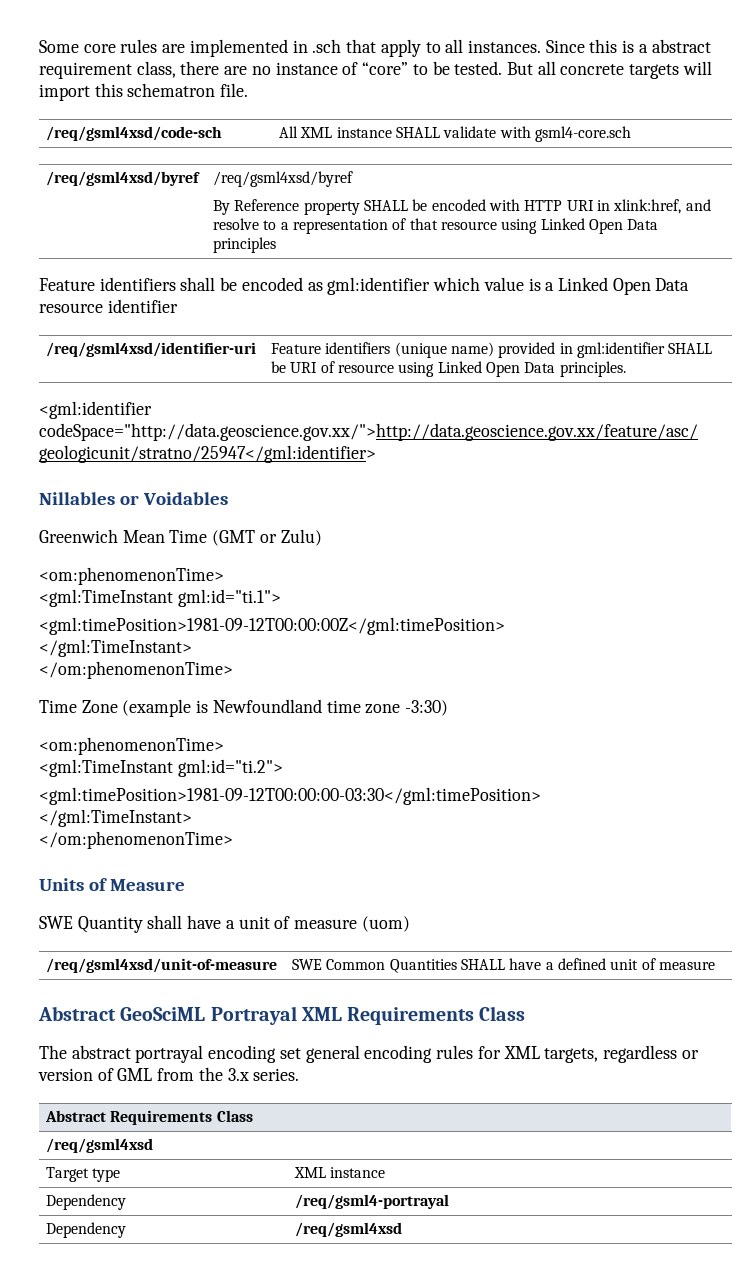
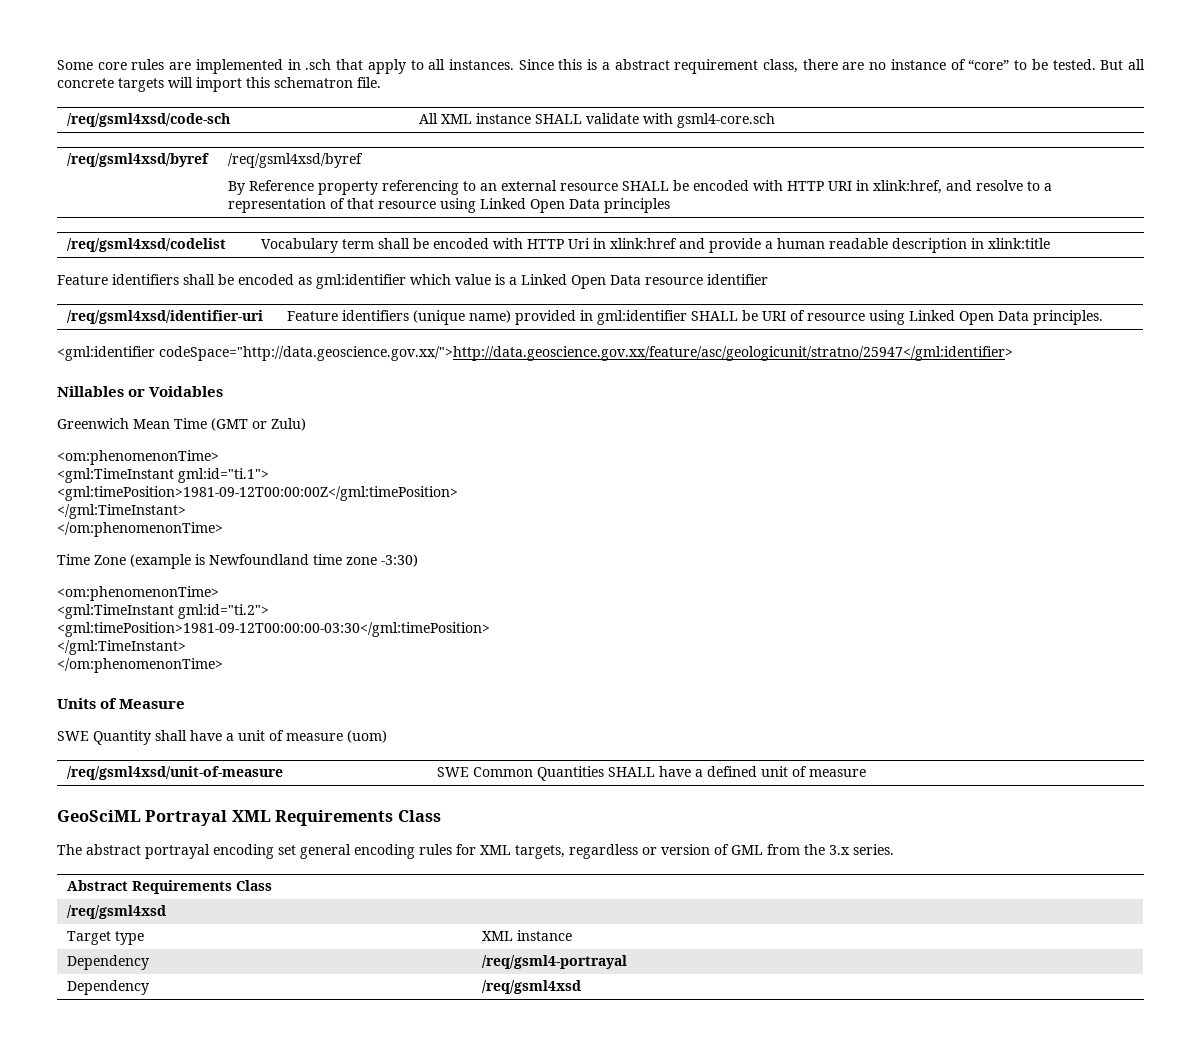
  /req/gsml4xsd/byref | /req/gsml4xsd/byref
- By Reference property SHALL be encoded with HTTP URI in xlink:href, and resolve to a representation of that resource using Linked Open Data principles
+ By Reference property referencing to an external resource SHALL be encoded with HTTP URI in xlink:href, and resolve to a representation of that resource using Linked Open Data principles
+ /req/gsml4xsd/codelist | Vocabulary term shall be encoded with HTTP Uri in xlink:href and provide a human readable description in xlink:title
- Abstract GeoSciML Portrayal XML Requirements Class
+ GeoSciML Portrayal XML Requirements Class

